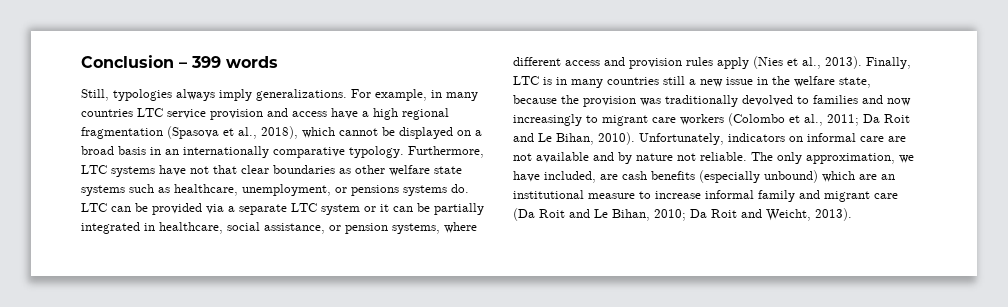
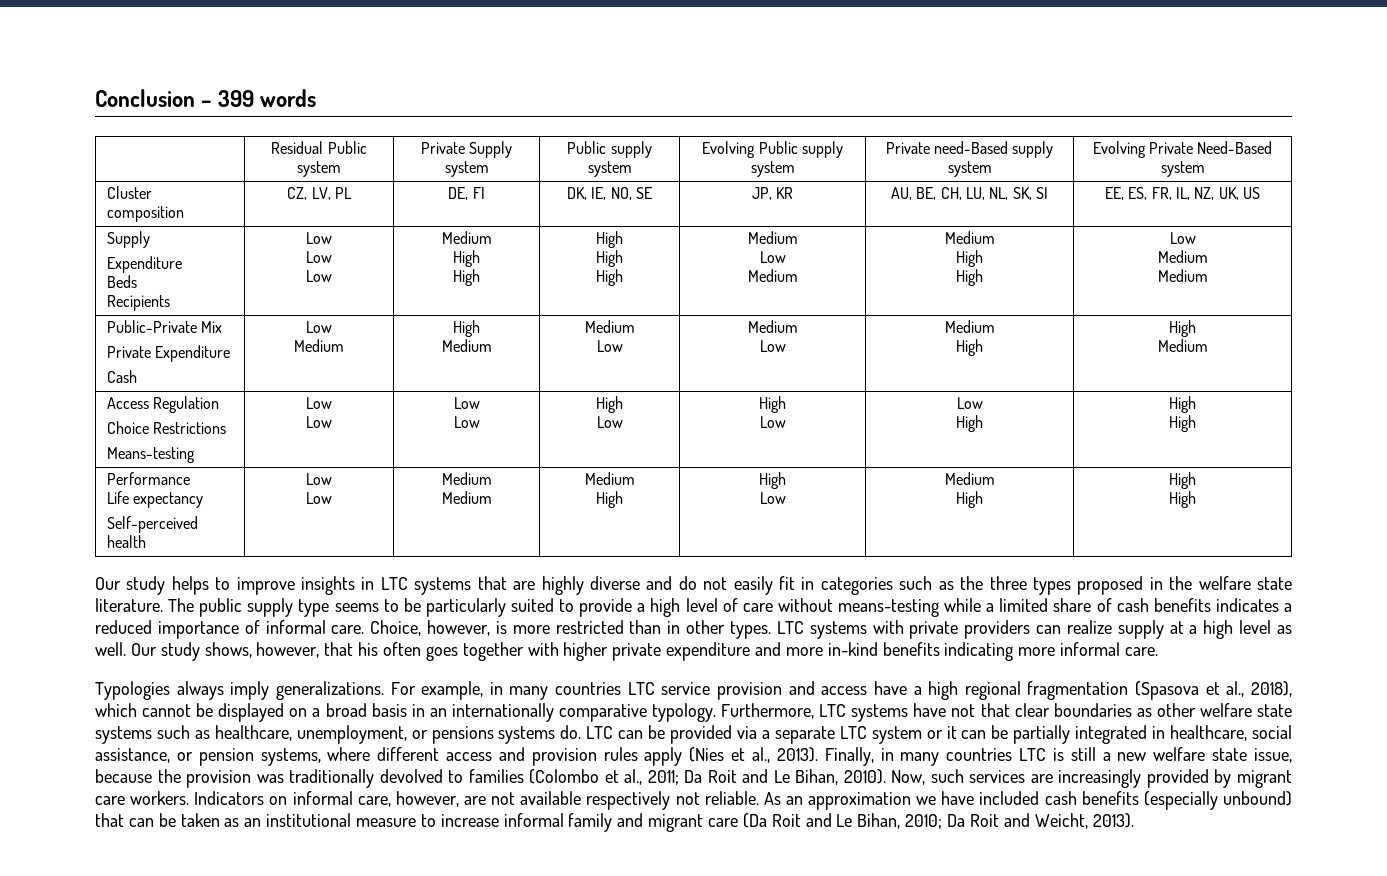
- Still, typologies always imply generalizations.
+ | Residual Public system | Private Supply system | Public supply system | Evolving Public supply system | Private need-Based supply system | Evolving Private Need-Based system
+ Cluster composition | CZ, LV, PL | DE, FI | DK, IE, NO, SE | JP, KR | AU, BE, CH, LU, NL, SK, SI | EE, ES, FR, IL, NZ, UK, US
+ Supply
+ Expenditure
+ Beds
+ Recipients | Low
+ Low
+ Low | Medium
+ High
+ High | High
+ High
+ High | Medium
+ Low
+ Medium | Medium
+ High
+ High | Low
+ Medium
+ Medium
+ Public-Private Mix
+ Private Expenditure
+ Cash | Low
+ Medium | High
+ Medium | Medium
+ Low | Medium
+ Low | Medium
+ High | High
+ Medium
+ Access Regulation
+ Choice Restrictions
+ Means-testing | Low
+ Low | Low
+ Low | High
+ Low | High
+ Low | Low
+ High | High
+ High
+ Performance
+ Life expectancy
+ Self-perceived health | Low
+ Low | Medium
+ Medium | Medium
+ High | High
+ Low | Medium
+ High | High
+ High
+ Our study helps to improve insights in LTC systems that are highly diverse and do not easily fit in categories such as the three types proposed in the welfare state literature. The public supply type seems to be particularly suited to provide a high level of care without means-testing while a limited share of cash benefits indicates a reduced importance of informal care. Choice, however, is more restricted than in other types. LTC systems with private providers can realize supply at a high level as well. Our study shows, however, that his often goes together with higher private expenditure and more in-kind benefits indicating more informal care.
+ Typologies always imply generalizations.
- Finally, LTC is in many countries still a new issue in the welfare state, because the provision was traditionally devolved to families and now increasingly to migrant care workers (Colombo et al., 2011; Da Roit and Le Bihan, 2010).
+ Finally, in many countries LTC is still a new welfare state issue, because the provision was traditionally devolved to families (Colombo et al., 2011; Da Roit and Le Bihan, 2010).
- Unfortunately, indicators on informal care are not available and by nature not reliable. The only approximation, we have included, are cash benefits (especially unbound) which are an institutional measure to increase informal family and migrant care (Da Roit and Le Bihan, 2010; Da Roit and Weicht, 2013).
+ Now, such services are increasingly provided by migrant care workers. Indicators on informal care, however, are not available respectively not reliable. As an approximation we have included cash benefits (especially unbound) that can be taken as an institutional measure to increase informal family and migrant care (Da Roit and Le Bihan, 2010; Da Roit and Weicht, 2013).

